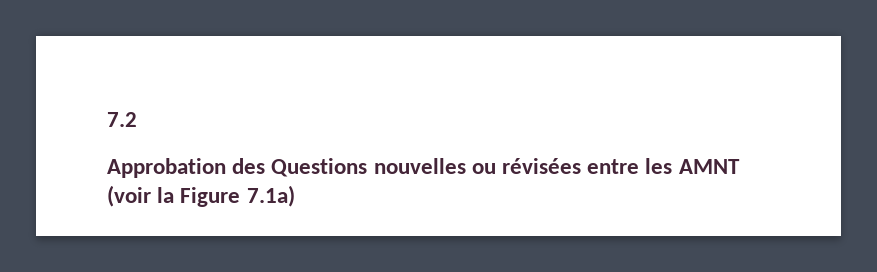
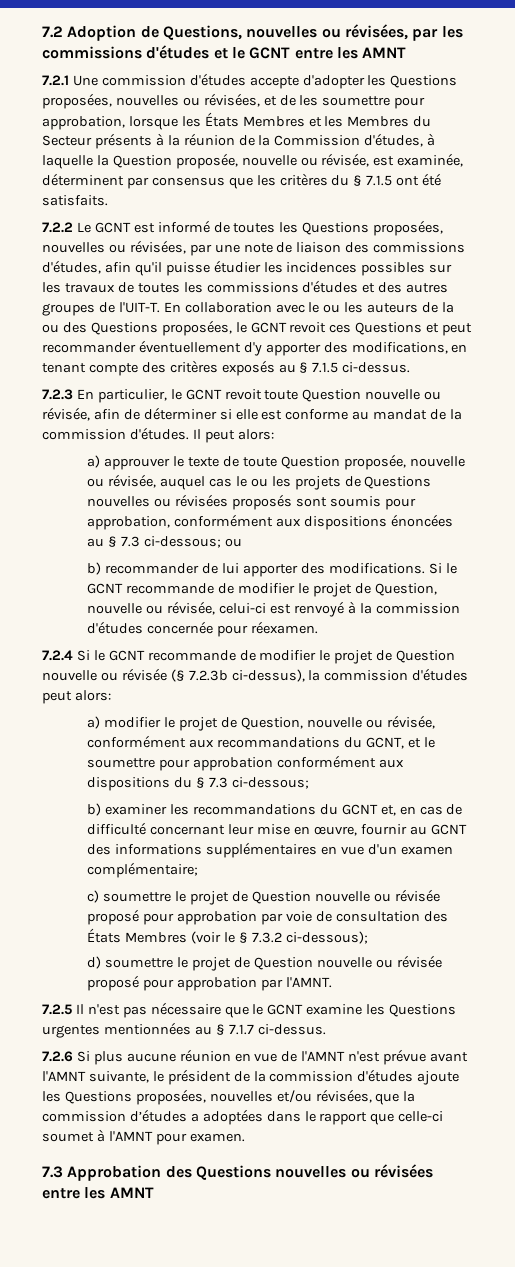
- 7.2
- Approbation des Questions nouvelles ou révisées entre les AMNT (voir la Figure 7.1a)
+ 7.2 Adoption de Questions, nouvelles ou révisées, par les commissions d'études et le GCNT entre les AMNT
+ 7.2.1 Une commission d'études accepte d'adopter les Questions proposées, nouvelles ou révisées, et de les soumettre pour approbation, lorsque les États Membres et les Membres du Secteur présents à la réunion de la Commission d'études, à laquelle la Question proposée, nouvelle ou révisée, est examinée, déterminent par consensus que les critères du § 7.1.5 ont été satisfaits.
+ 7.2.2 Le GCNT est informé de toutes les Questions proposées, nouvelles ou révisées, par une note de liaison des commissions d'études, afin qu'il puisse étudier les incidences possibles sur les travaux de toutes les commissions d'études et des autres groupes de l'UIT-T. En collaboration avec le ou les auteurs de la ou des Questions proposées, le GCNT revoit ces Questions et peut recommander éventuellement d'y apporter des modifications, en tenant compte des critères exposés au § 7.1.5 ci-dessus.
+ 7.2.3 En particulier, le GCNT revoit toute Question nouvelle ou révisée, afin de déterminer si elle est conforme au mandat de la commission d'études. Il peut alors:
+ a) approuver le texte de toute Question proposée, nouvelle ou révisée, auquel cas le ou les projets de Questions nouvelles ou révisées proposés sont soumis pour approbation, conformément aux dispositions énoncées au § 7.3 ci-dessous; ou
+ b) recommander de lui apporter des modifications. Si le GCNT recommande de modifier le projet de Question, nouvelle ou révisée, celui-ci est renvoyé à la commission d'études concernée pour réexamen.
+ 7.2.4 Si le GCNT recommande de modifier le projet de Question nouvelle ou révisée (§ 7.2.3b ci-dessus), la commission d'études peut alors:
+ a) modifier le projet de Question, nouvelle ou révisée, conformément aux recommandations du GCNT, et le soumettre pour approbation conformément aux dispositions du § 7.3 ci-dessous;
+ b) examiner les recommandations du GCNT et, en cas de difficulté concernant leur mise en œuvre, fournir au GCNT des informations supplémentaires en vue d'un examen complémentaire;
+ c) soumettre le projet de Question nouvelle ou révisée proposé pour approbation par voie de consultation des États Membres (voir le § 7.3.2 ci-dessous);
+ d) soumettre le projet de Question nouvelle ou révisée proposé pour approbation par l'AMNT.
+ 7.2.5 Il n'est pas nécessaire que le GCNT examine les Questions urgentes mentionnées au § 7.1.7 ci-dessus.
+ 7.2.6 Si plus aucune réunion en vue de l'AMNT n'est prévue avant l'AMNT suivante, le président de la commission d'études ajoute les Questions proposées, nouvelles et/ou révisées, que la commission d’études a adoptées dans le rapport que celle-ci soumet à l'AMNT pour examen.
+ 7.3 Approbation des Questions nouvelles ou révisées entre les AMNT

